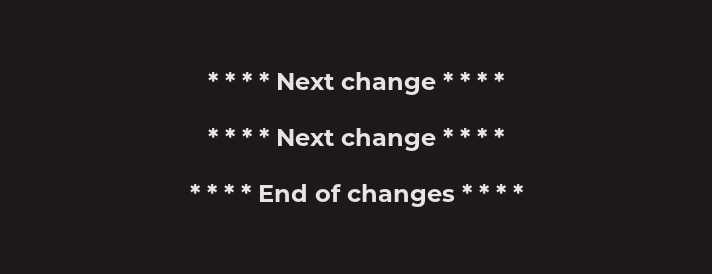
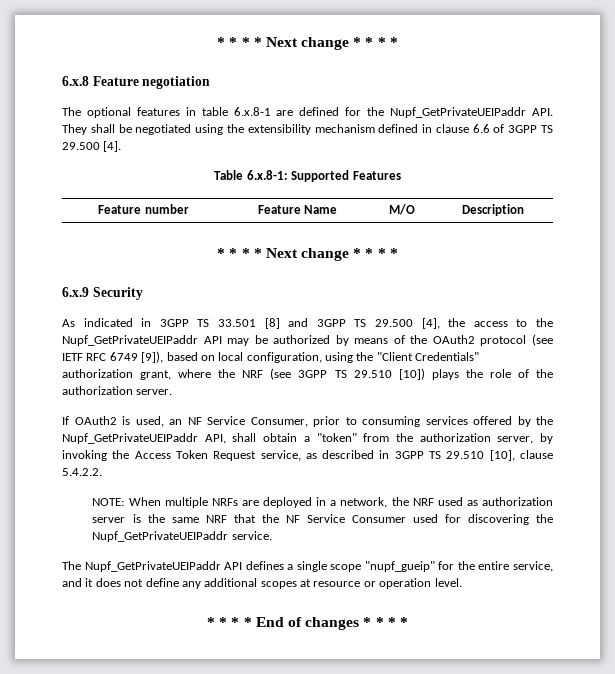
+ 6.x.8 Feature negotiation
+ The optional features in table 6.x.8-1 are defined for the Nupf_GetPrivateUEIPaddr API. They shall be negotiated using the extensibility mechanism defined in clause 6.6 of 3GPP TS 29.500 [4].
+ Table 6.x.8-1: Supported Features
+ Feature number | Feature Name | M/O | Description
+ 6.x.9 Security
+ As indicated in 3GPP TS 33.501 [8] and 3GPP TS 29.500 [4], the access to the Nupf_GetPrivateUEIPaddr API may be authorized by means of the OAuth2 protocol (see IETF RFC 6749 [9]), based on local configuration, using the "Client Credentials" authorization grant, where the NRF (see 3GPP TS 29.510 [10]) plays the role of the authorization server.
+ If OAuth2 is used, an NF Service Consumer, prior to consuming services offered by the Nupf_GetPrivateUEIPaddr API, shall obtain a "token" from the authorization server, by invoking the Access Token Request service, as described in 3GPP TS 29.510 [10], clause 5.4.2.2.
+ NOTE: When multiple NRFs are deployed in a network, the NRF used as authorization server is the same NRF that the NF Service Consumer used for discovering the Nupf_GetPrivateUEIPaddr service.
+ The Nupf_GetPrivateUEIPaddr API defines a single scope "nupf_gueip" for the entire service, and it does not define any additional scopes at resource or operation level.

